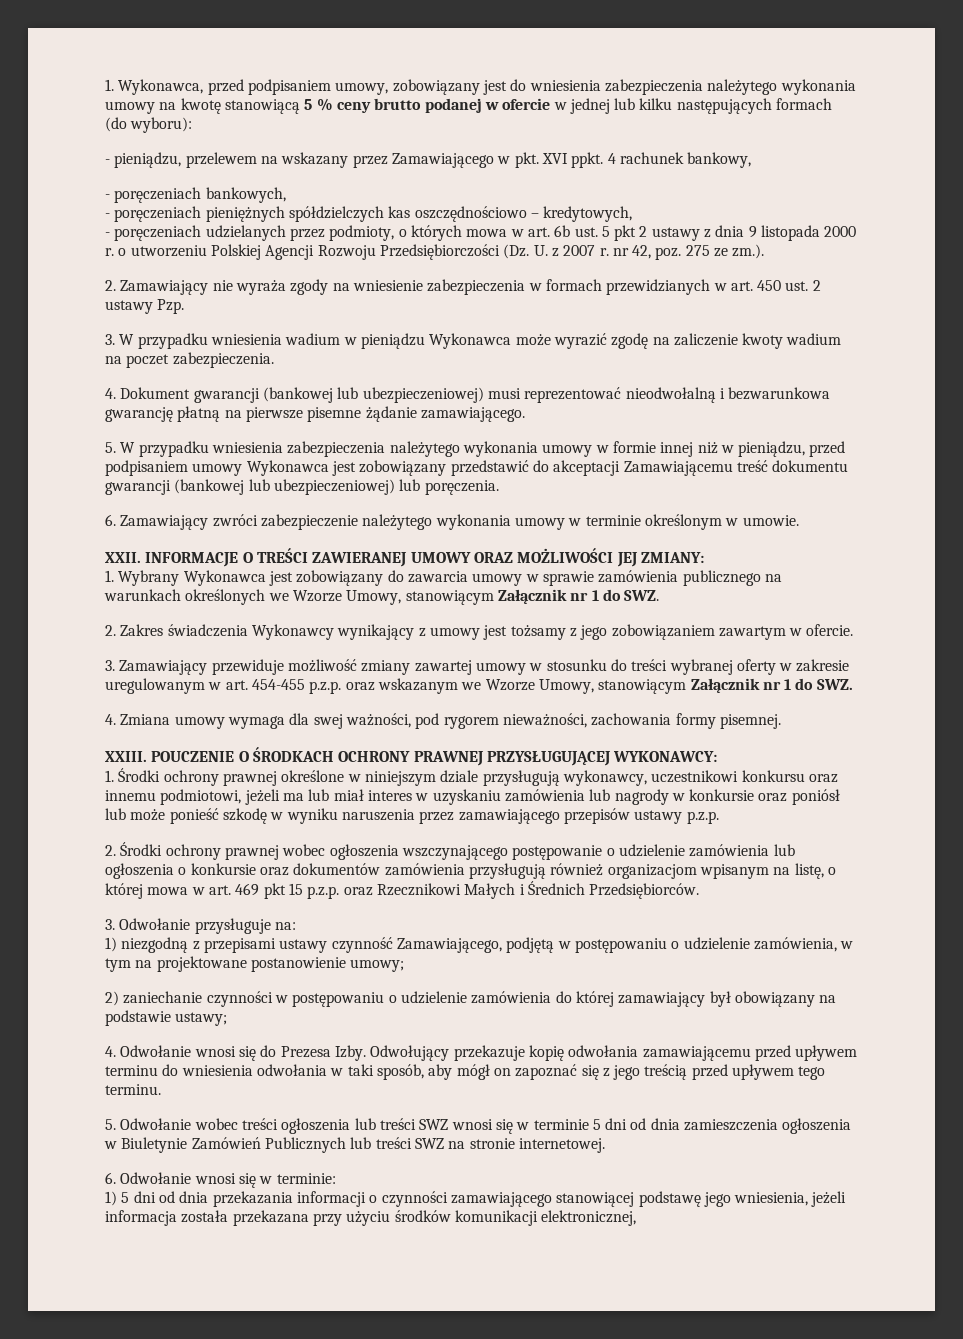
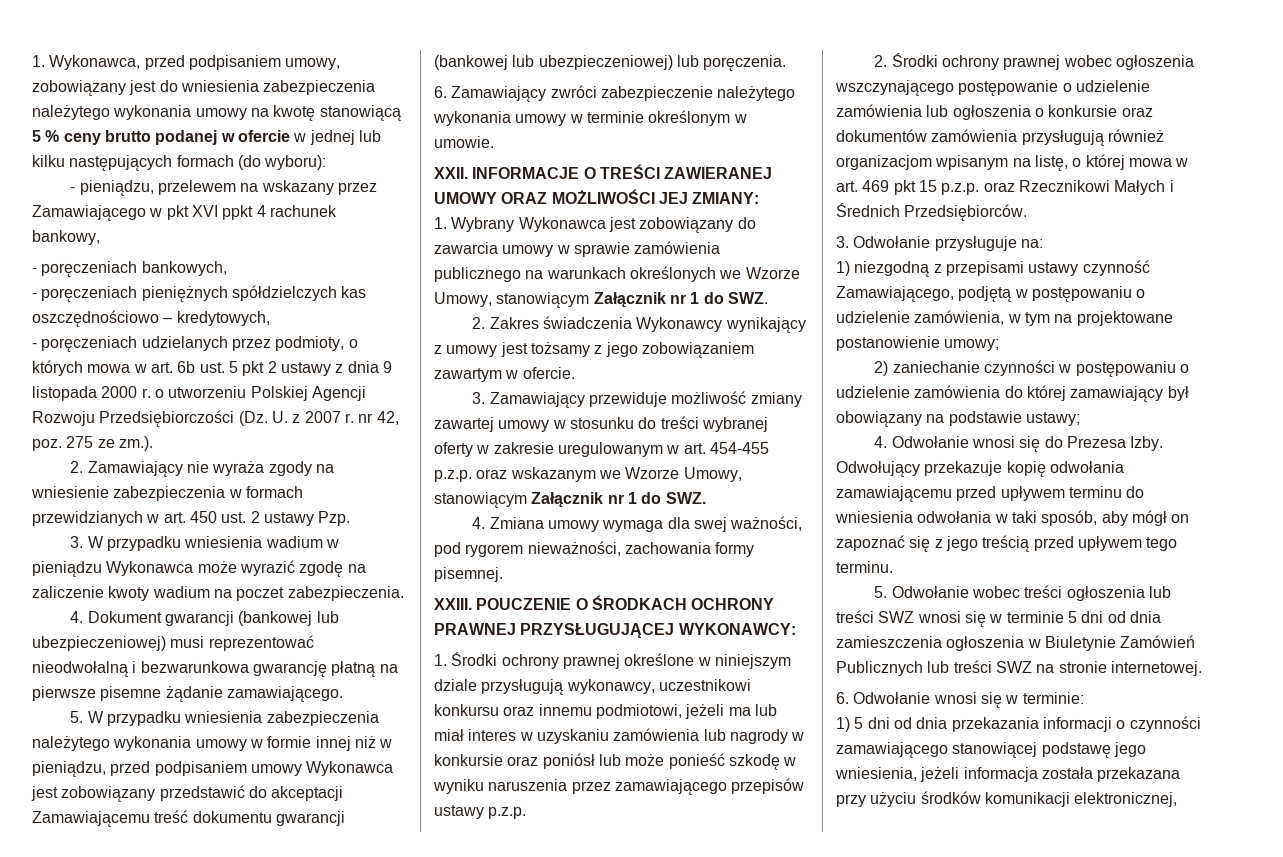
- - pieniądzu, przelewem na wskazany przez Zamawiającego w pkt. XVI ppkt. 4 rachunek bankowy,
+ - pieniądzu, przelewem na wskazany przez Zamawiającego w pkt XVI ppkt 4 rachunek bankowy,

